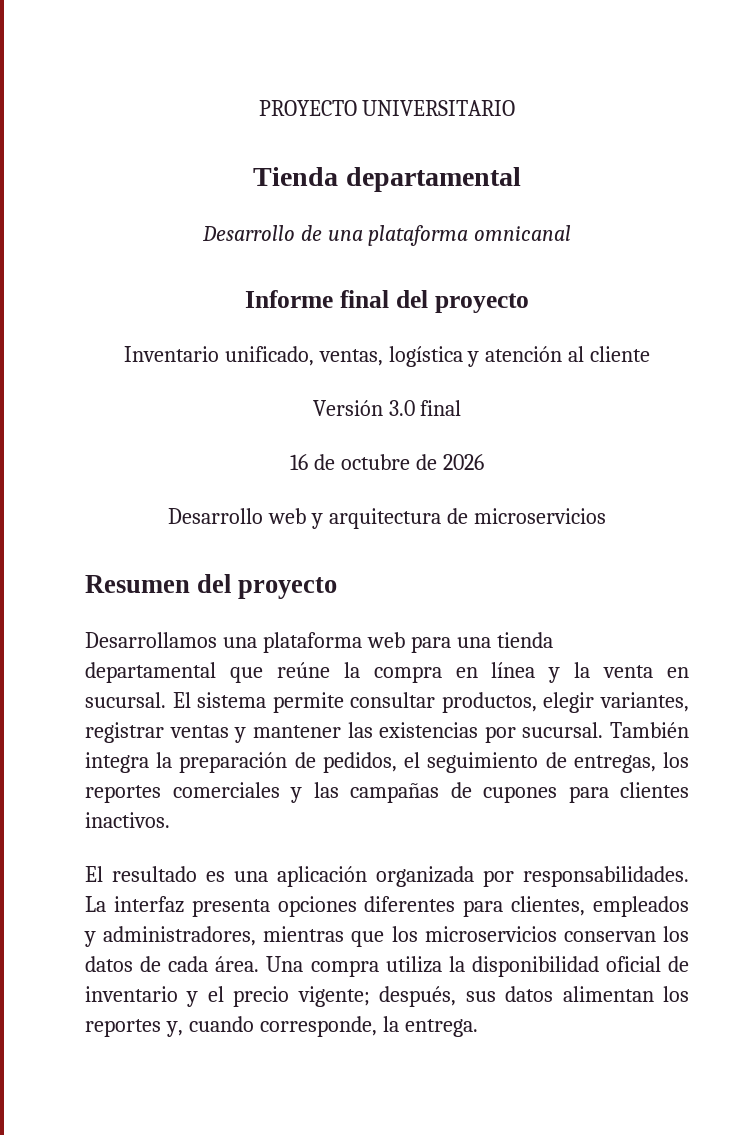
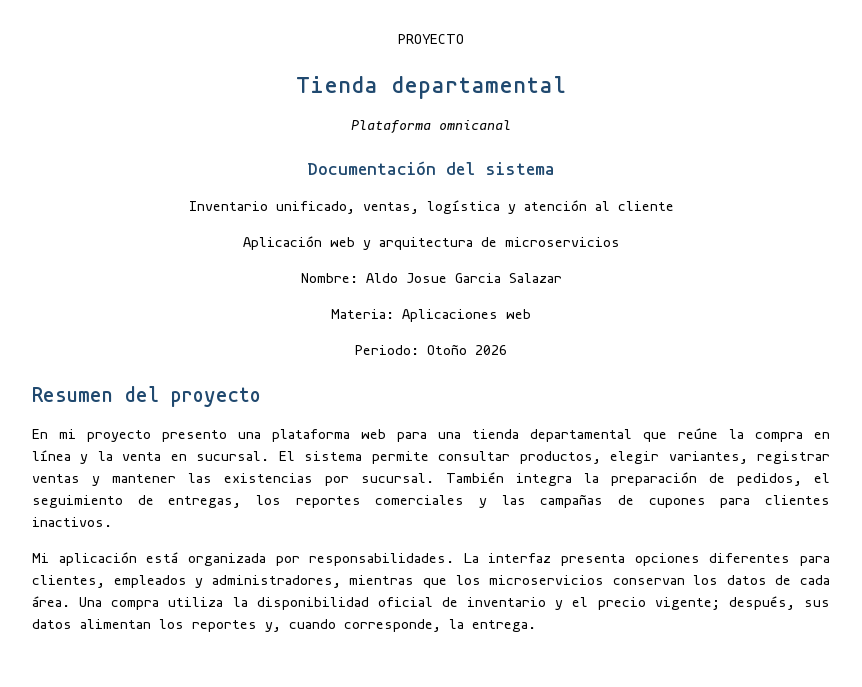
- PROYECTO UNIVERSITARIO
+ PROYECTO
- Desarrollo de una plataforma omnicanal
- Informe final del proyecto
+ Plataforma omnicanal
+ Documentación del sistema
- Versión 3.0 final
- 16 de octubre de 2026
- Desarrollo web y arquitectura de microservicios
+ Aplicación web y arquitectura de microservicios
+ Nombre: Aldo Josue Garcia Salazar
+ Materia: Aplicaciones web
+ Periodo: Otoño 2026
- Desarrollamos una plataforma web para una tienda departamental que reúne la compra en línea y la venta en sucursal.
+ En mi proyecto presento una plataforma web para una tienda departamental que reúne la compra en línea y la venta en sucursal.
- El resultado es una aplicación organizada por responsabilidades.
+ Mi aplicación está organizada por responsabilidades.

